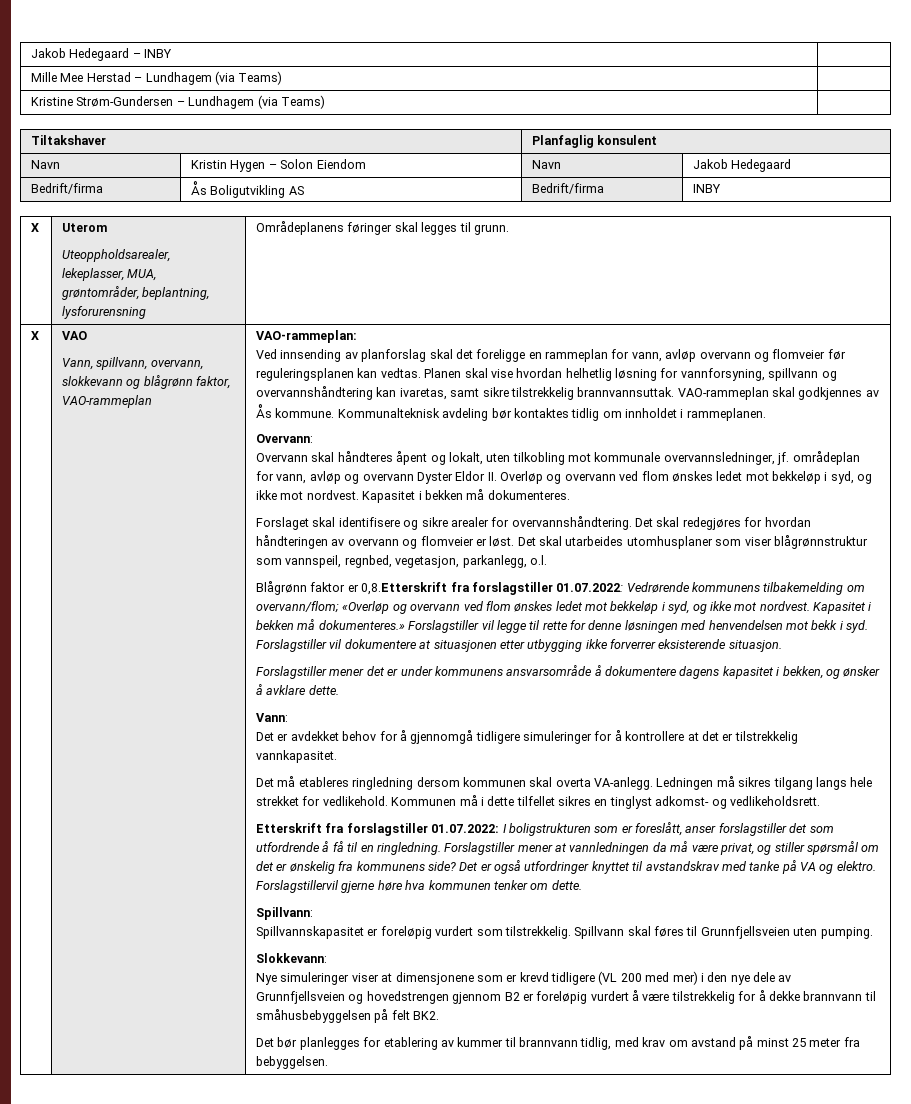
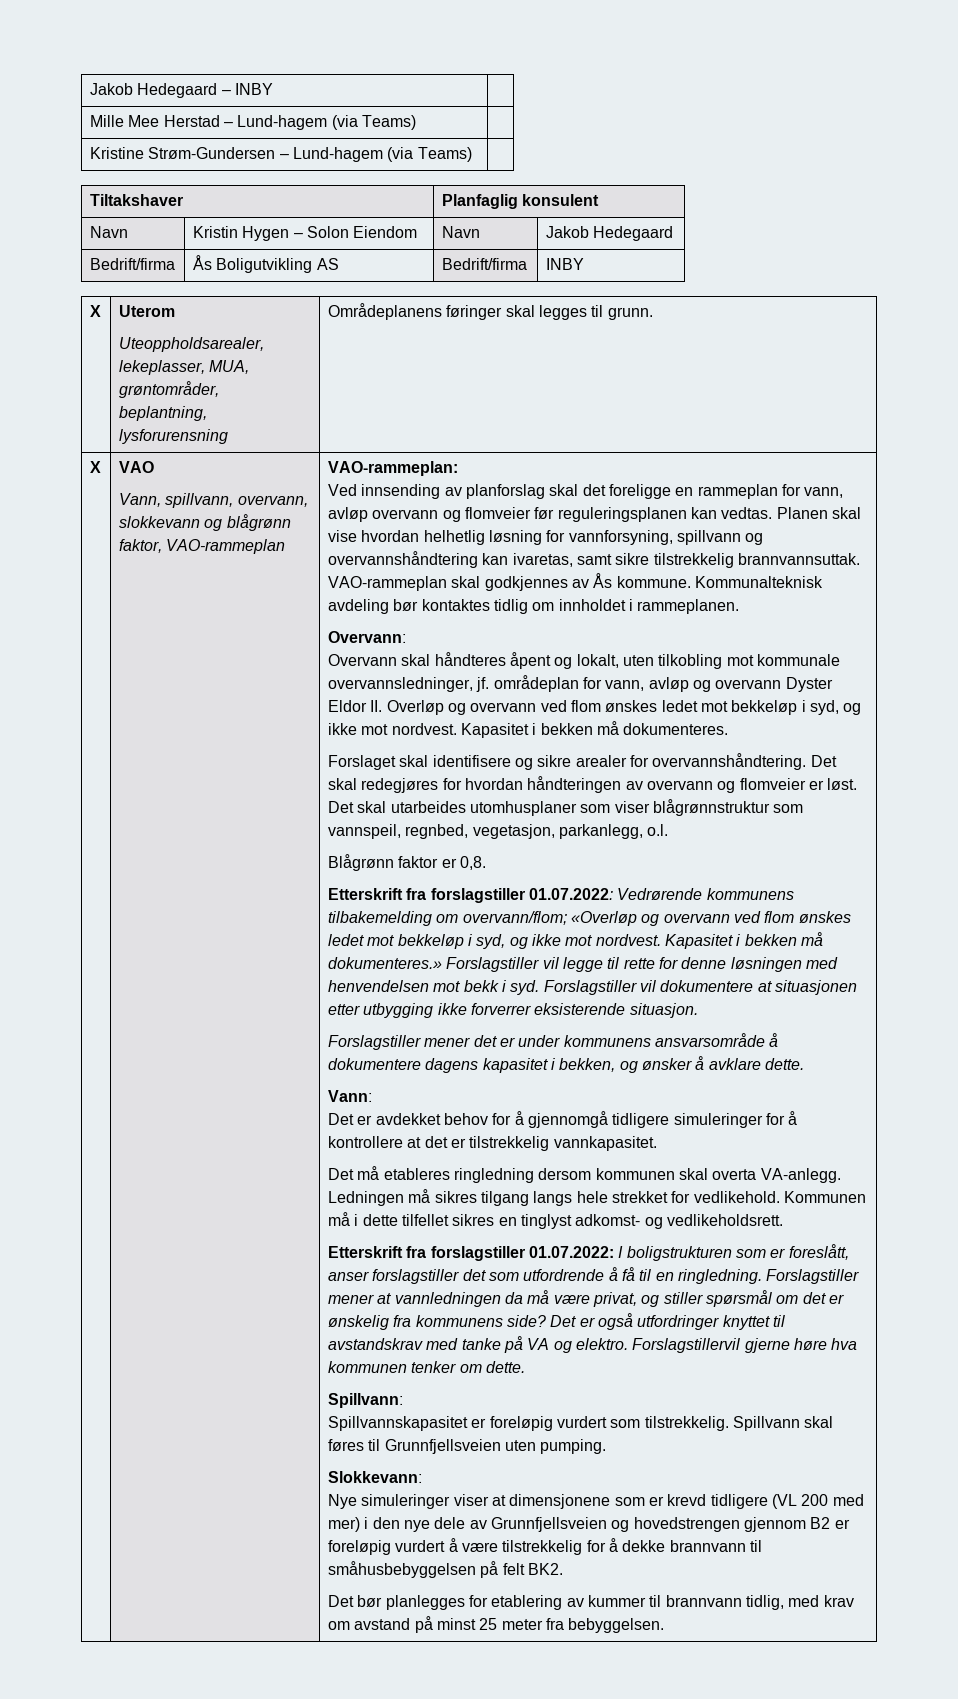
- Mille Mee Herstad – Lundhagem (via Teams) |
+ Mille Mee Herstad – Lund-hagem (via Teams) |
- Kristine Strøm-Gundersen – Lundhagem (via Teams) |
+ Kristine Strøm-Gundersen – Lund-hagem (via Teams) |
- Blågrønn faktor er 0,8.Etterskrift fra forslagstiller 01.07.2022: Vedrørende kommunens tilbakemelding om overvann/flom; «Overløp og overvann ved flom ønskes ledet mot bekkeløp i syd, og ikke mot nordvest.
+ Blågrønn faktor er 0,8.
+ Etterskrift fra forslagstiller 01.07.2022: Vedrørende kommunens tilbakemelding om overvann/flom; «Overløp og overvann ved flom ønskes ledet mot bekkeløp i syd, og ikke mot nordvest.

